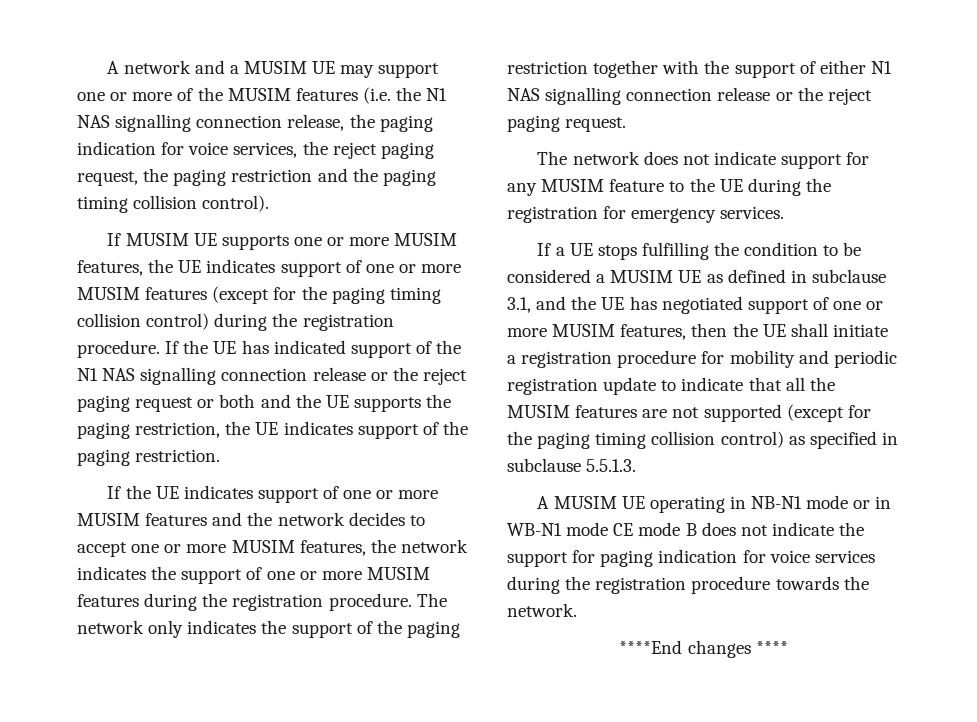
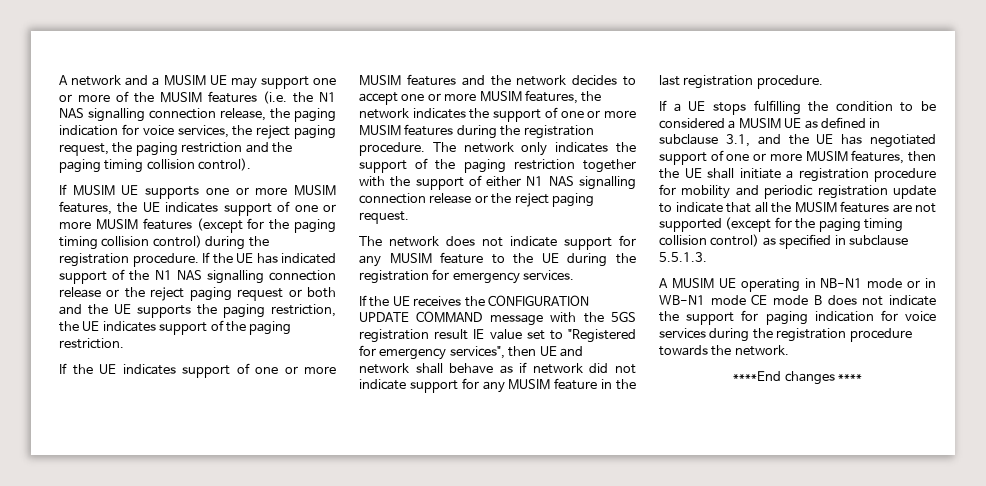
+ If the UE receives the CONFIGURATION UPDATE COMMAND message with the 5GS registration result IE value set to "Registered for emergency services", then UE and network shall behave as if network did not indicate support for any MUSIM feature in the last registration procedure.

